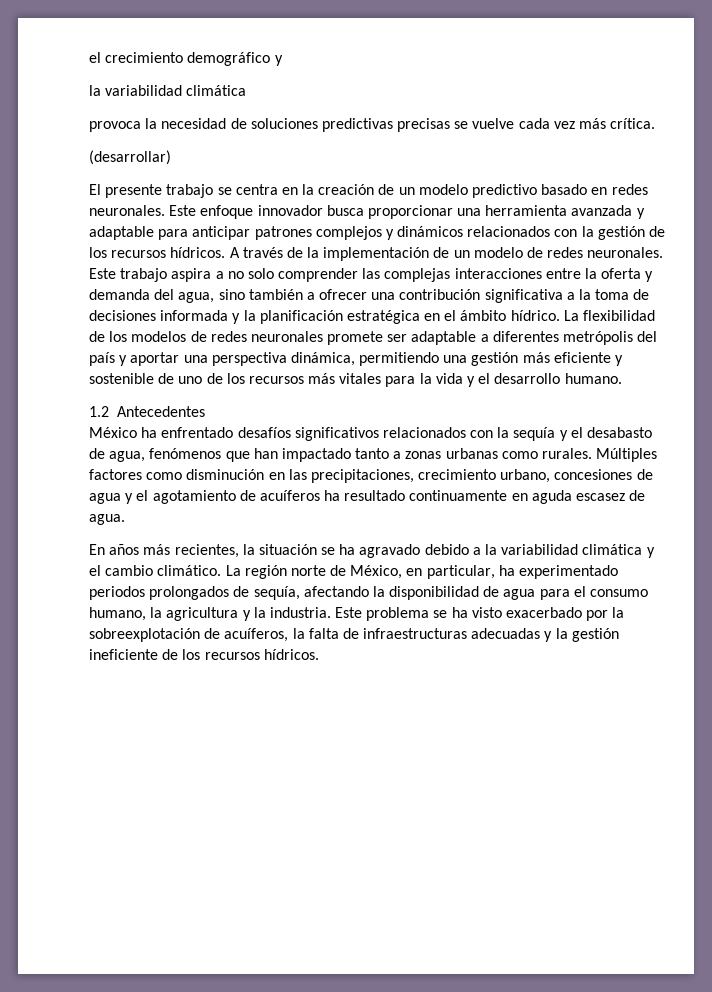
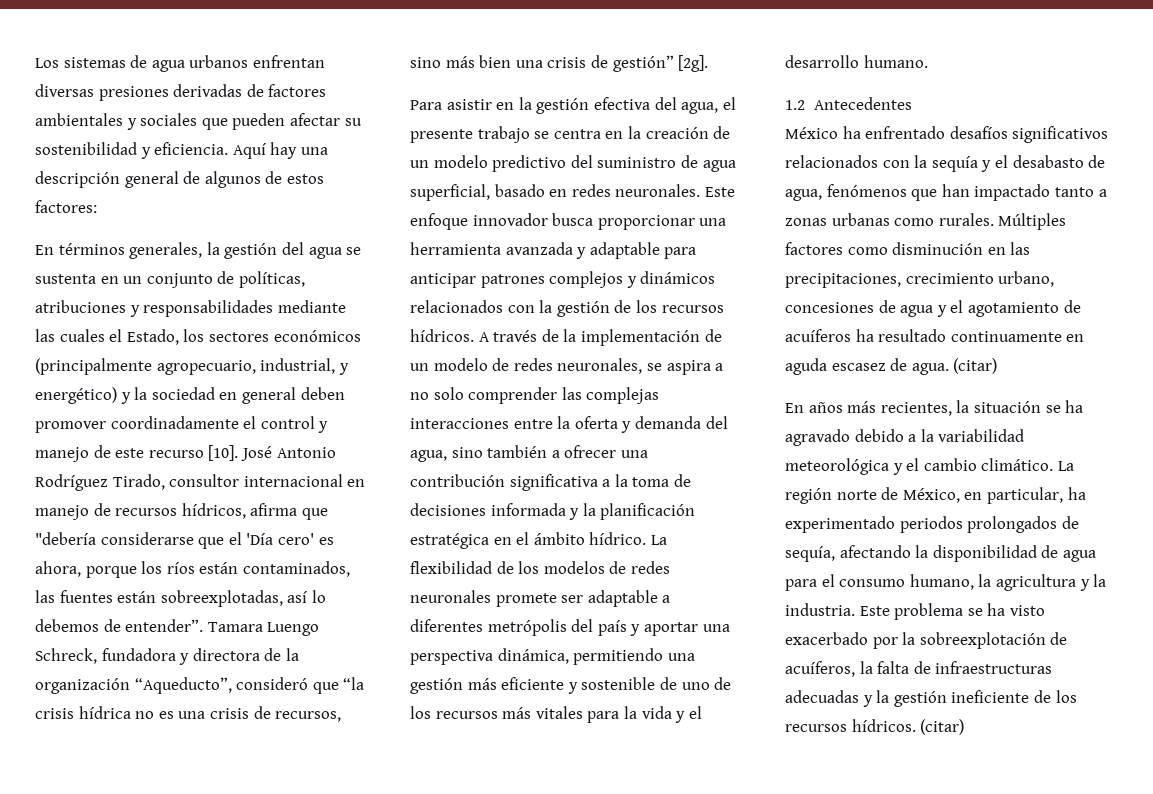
- el crecimiento demográfico y
- la variabilidad climática
- provoca la necesidad de soluciones predictivas precisas se vuelve cada vez más crítica.
- (desarrollar)
- El presente trabajo se centra en la creación de un modelo predictivo basado en redes neuronales.
+ Los sistemas de agua urbanos enfrentan diversas presiones derivadas de factores ambientales y sociales que pueden afectar su sostenibilidad y eficiencia. Aquí hay una descripción general de algunos de estos factores:
+ En términos generales, la gestión del agua se sustenta en un conjunto de políticas, atribuciones y responsabilidades mediante las cuales el Estado, los sectores económicos (principalmente agropecuario, industrial, y energético) y la sociedad en general deben promover coordinadamente el control y manejo de este recurso [10]. José Antonio Rodríguez Tirado, consultor internacional en manejo de recursos hídricos, afirma que "debería considerarse que el 'Día cero' es ahora, porque los ríos están contaminados, las fuentes están sobreexplotadas, así lo debemos de entender”. Tamara Luengo Schreck, fundadora y directora de la organización “Aqueducto”, consideró que “la crisis hídrica no es una crisis de recursos, sino más bien una crisis de gestión” [2g].
+ Para asistir en la gestión efectiva del agua, el presente trabajo se centra en la creación de un modelo predictivo del suministro de agua superficial, basado en redes neuronales.
- A través de la implementación de un modelo de redes neuronales. Este trabajo aspira a no solo comprender las complejas interacciones entre la oferta y demanda del agua, sino también a ofrecer una contribución significativa a la toma de decisiones informada y la planificación estratégica en el ámbito hídrico.
+ A través de la implementación de un modelo de redes neuronales, se aspira a no solo comprender las complejas interacciones entre la oferta y demanda del agua, sino también a ofrecer una contribución significativa a la toma de decisiones informada y la planificación estratégica en el ámbito hídrico.
- Múltiples factores como disminución en las precipitaciones, crecimiento urbano, concesiones de agua y el agotamiento de acuíferos ha resultado continuamente en aguda escasez de agua.
+ Múltiples factores como disminución en las precipitaciones, crecimiento urbano, concesiones de agua y el agotamiento de acuíferos ha resultado continuamente en aguda escasez de agua. (citar)
- En años más recientes, la situación se ha agravado debido a la variabilidad climática y el cambio climático.
+ En años más recientes, la situación se ha agravado debido a la variabilidad meteorológica y el cambio climático.
- Este problema se ha visto exacerbado por la sobreexplotación de acuíferos, la falta de infraestructuras adecuadas y la gestión ineficiente de los recursos hídricos.
+ Este problema se ha visto exacerbado por la sobreexplotación de acuíferos, la falta de infraestructuras adecuadas y la gestión ineficiente de los recursos hídricos. (citar)

